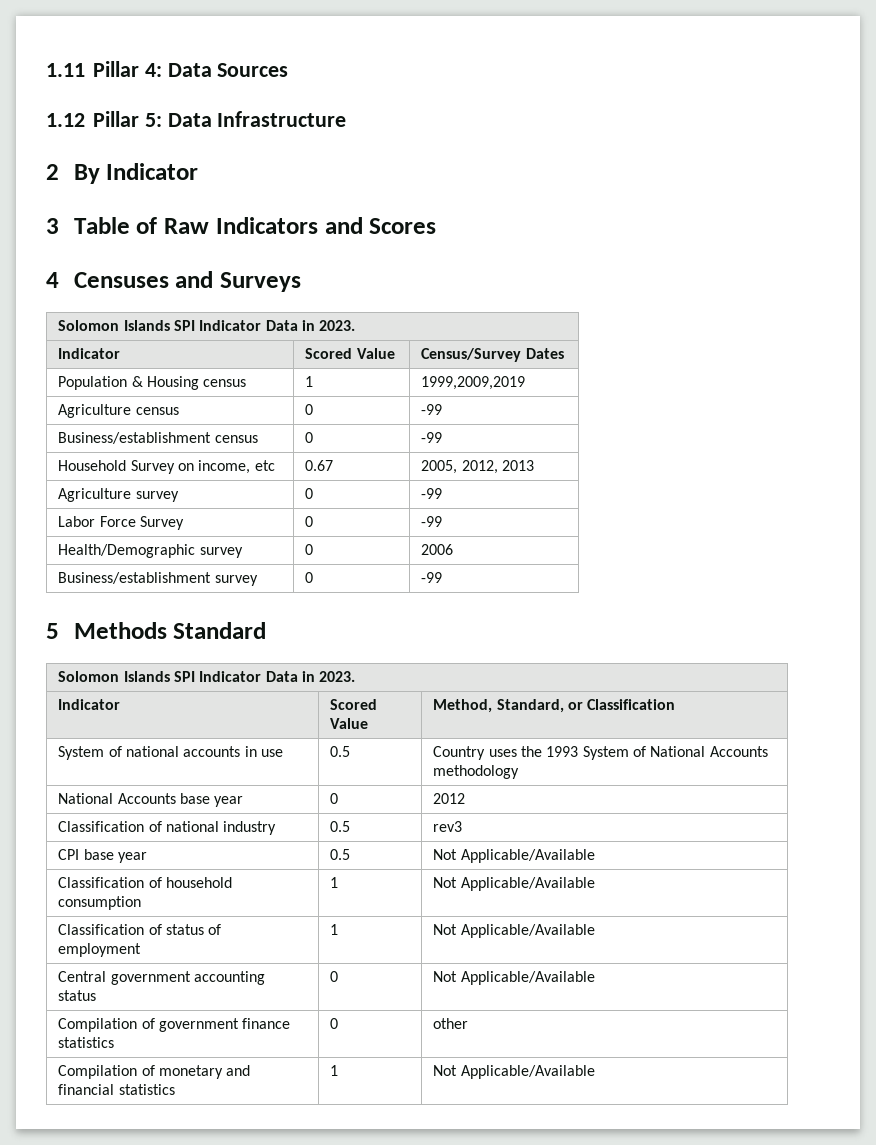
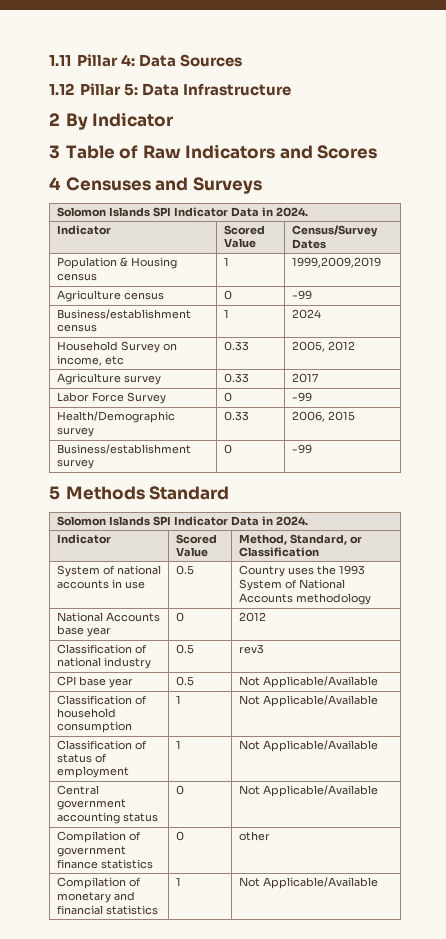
  4 Censuses and Surveys
- Solomon Islands SPI Indicator Data in 2023.
+ Solomon Islands SPI Indicator Data in 2024.
- Business/establishment census | 0 | -99
+ Business/establishment census | 1 | 2024
- Household Survey on income, etc | 0.67 | 2005, 2012, 2013
+ Household Survey on income, etc | 0.33 | 2005, 2012
- Agriculture survey | 0 | -99
+ Agriculture survey | 0.33 | 2017
- Health/Demographic survey | 0 | 2006
+ Health/Demographic survey | 0.33 | 2006, 2015
  5 Methods Standard
- Solomon Islands SPI Indicator Data in 2023.
+ Solomon Islands SPI Indicator Data in 2024.

